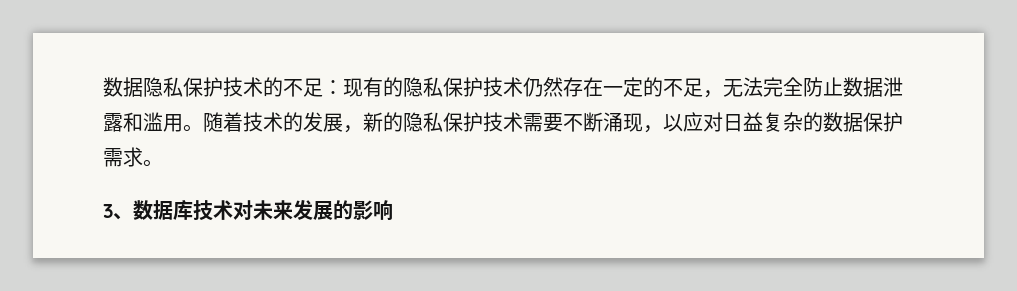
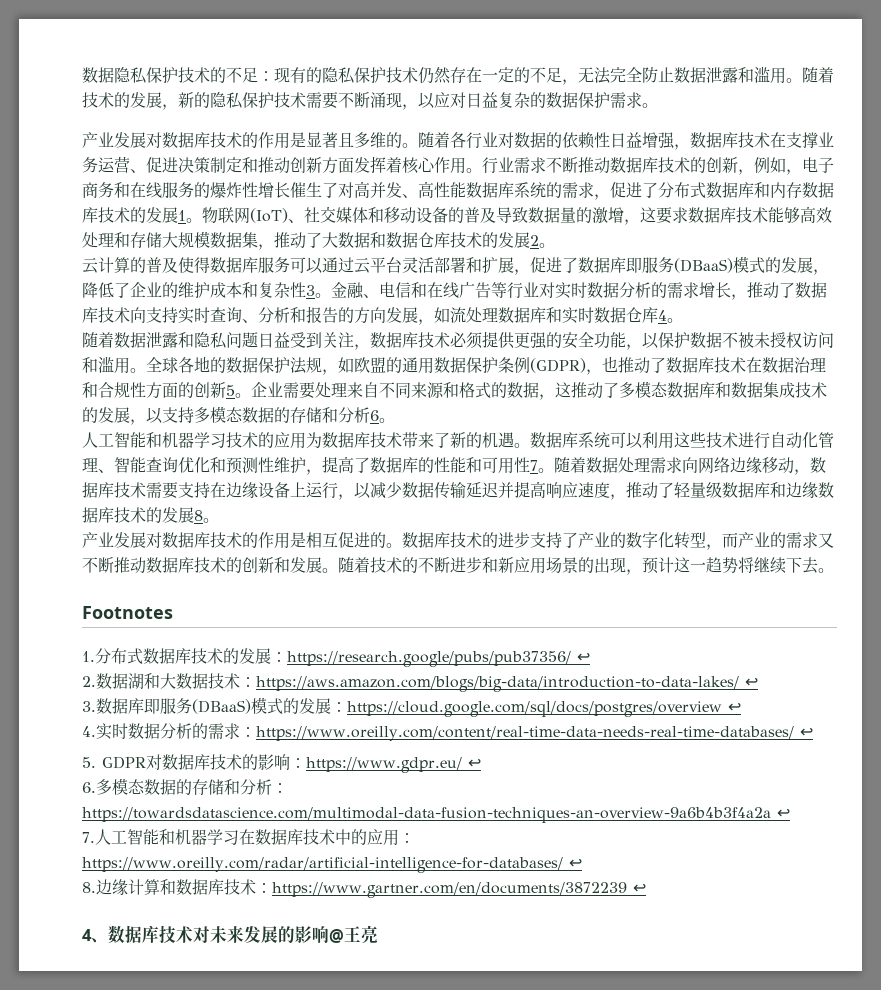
- 3、数据库技术对未来发展的影响
+ 产业发展对数据库技术的作用是显著且多维的。随着各行业对数据的依赖性日益增强，数据库技术在支撑业务运营、促进决策制定和推动创新方面发挥着核心作用。行业需求不断推动数据库技术的创新，例如，电子商务和在线服务的爆炸性增长催生了对高并发、高性能数据库系统的需求，促进了分布式数据库和内存数据库技术的发展1。物联网(IoT)、社交媒体和移动设备的普及导致数据量的激增，这要求数据库技术能够高效处理和存储大规模数据集，推动了大数据和数据仓库技术的发展2。
+ 云计算的普及使得数据库服务可以通过云平台灵活部署和扩展，促进了数据库即服务(DBaaS)模式的发展，降低了企业的维护成本和复杂性3。金融、电信和在线广告等行业对实时数据分析的需求增长，推动了数据库技术向支持实时查询、分析和报告的方向发展，如流处理数据库和实时数据仓库4。
+ 随着数据泄露和隐私问题日益受到关注，数据库技术必须提供更强的安全功能，以保护数据不被未授权访问和滥用。全球各地的数据保护法规，如欧盟的通用数据保护条例(GDPR)，也推动了数据库技术在数据治理和合规性方面的创新5。企业需要处理来自不同来源和格式的数据，这推动了多模态数据库和数据集成技术的发展，以支持多模态数据的存储和分析6。
+ 人工智能和机器学习技术的应用为数据库技术带来了新的机遇。数据库系统可以利用这些技术进行自动化管理、智能查询优化和预测性维护，提高了数据库的性能和可用性7。随着数据处理需求向网络边缘移动，数据库技术需要支持在边缘设备上运行，以减少数据传输延迟并提高响应速度，推动了轻量级数据库和边缘数据库技术的发展8。
+ 产业发展对数据库技术的作用是相互促进的。数据库技术的进步支持了产业的数字化转型，而产业的需求又不断推动数据库技术的创新和发展。随着技术的不断进步和新应用场景的出现，预计这一趋势将继续下去。
+ Footnotes
+ 1.分布式数据库技术的发展：https://research.google/pubs/pub37356/ ↩
+ 2.数据湖和大数据技术：https://aws.amazon.com/blogs/big-data/introduction-to-data-lakes/ ↩
+ 3.数据库即服务(DBaaS)模式的发展：https://cloud.google.com/sql/docs/postgres/overview ↩
+ 4.实时数据分析的需求：https://www.oreilly.com/content/real-time-data-needs-real-time-databases/ ↩
+ 5. GDPR对数据库技术的影响：https://www.gdpr.eu/ ↩
+ 6.多模态数据的存储和分析：https://towardsdatascience.com/multimodal-data-fusion-techniques-an-overview-9a6b4b3f4a2a ↩
+ 7.人工智能和机器学习在数据库技术中的应用：https://www.oreilly.com/radar/artificial-intelligence-for-databases/ ↩
+ 8.边缘计算和数据库技术：https://www.gartner.com/en/documents/3872239 ↩
+ 4、数据库技术对未来发展的影响@王亮

